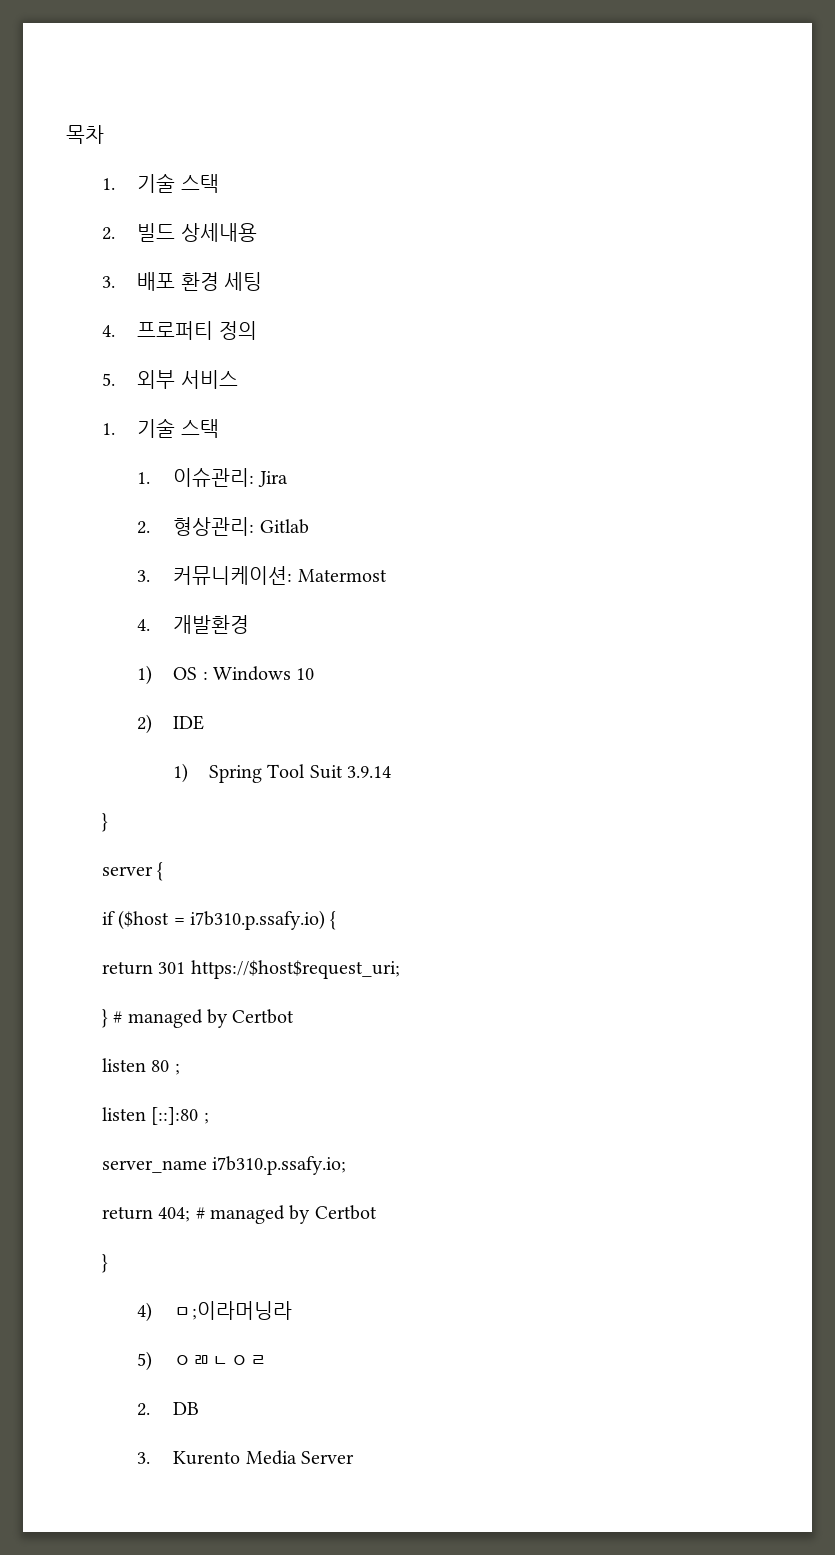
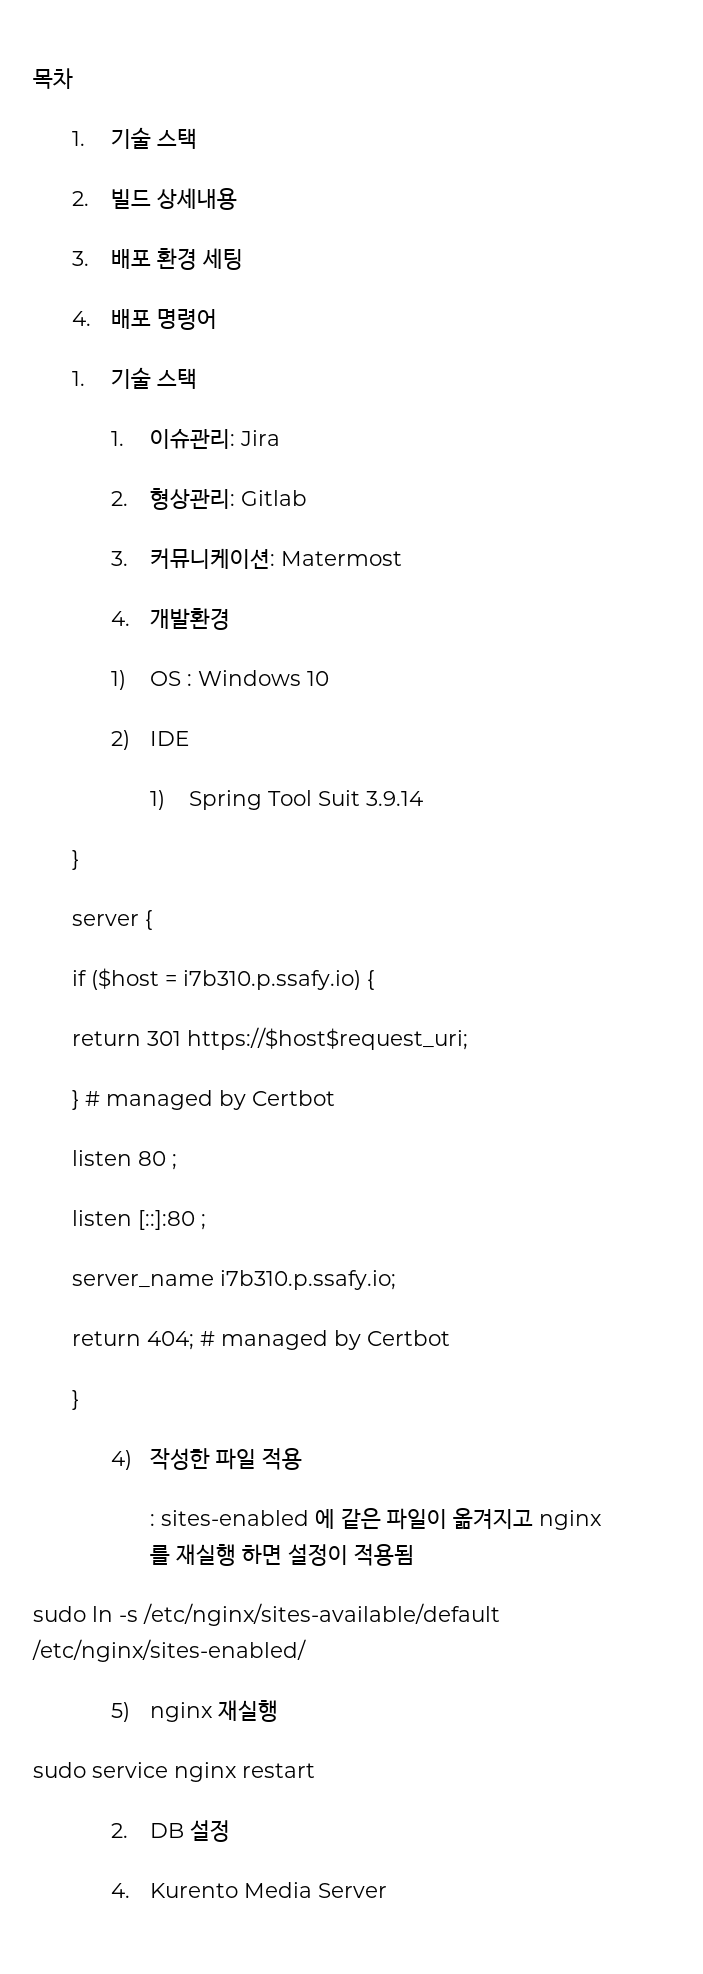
- 4. 프로퍼티 정의
- 5. 외부 서비스
+ 4. 배포 명령어
- 4) ㅁ;이라머닝라
- 5) ㅇㄻㄴㅇㄹ
+ 4) 작성한 파일 적용
+ : sites-enabled 에 같은 파일이 옮겨지고 nginx 를 재실행 하면 설정이 적용됨
+ sudo ln -s /etc/nginx/sites-available/default /etc/nginx/sites-enabled/
+ 5) nginx 재실행
+ sudo service nginx restart
- 2. DB
- 3. Kurento Media Server
+ 2. DB 설정
+ 4. Kurento Media Server

